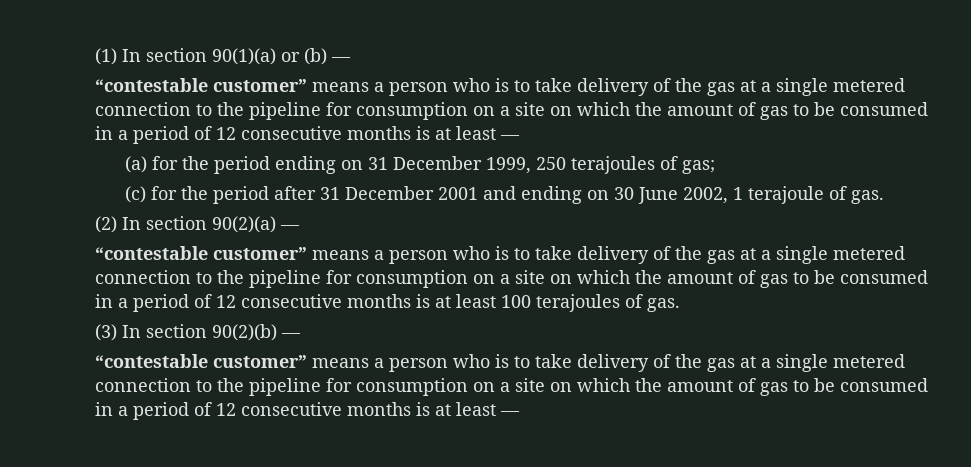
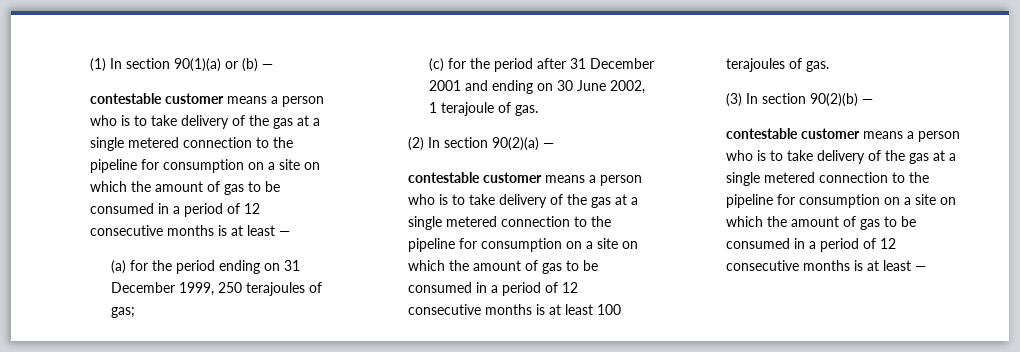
  (1) In section 90(1)(a) or (b) —
- “contestable customer” means a person who is to take delivery of the gas at a single metered connection to the pipeline for consumption on a site on which the amount of gas to be consumed in a period of 12 consecutive months is at least —
+ contestable customer means a person who is to take delivery of the gas at a single metered connection to the pipeline for consumption on a site on which the amount of gas to be consumed in a period of 12 consecutive months is at least —
- “contestable customer” means a person who is to take delivery of the gas at a single metered connection to the pipeline for consumption on a site on which the amount of gas to be consumed in a period of 12 consecutive months is at least 100 terajoules of gas.
+ contestable customer means a person who is to take delivery of the gas at a single metered connection to the pipeline for consumption on a site on which the amount of gas to be consumed in a period of 12 consecutive months is at least 100 terajoules of gas.
  (3) In section 90(2)(b) —
- “contestable customer” means a person who is to take delivery of the gas at a single metered connection to the pipeline for consumption on a site on which the amount of gas to be consumed in a period of 12 consecutive months is at least —
+ contestable customer means a person who is to take delivery of the gas at a single metered connection to the pipeline for consumption on a site on which the amount of gas to be consumed in a period of 12 consecutive months is at least —

